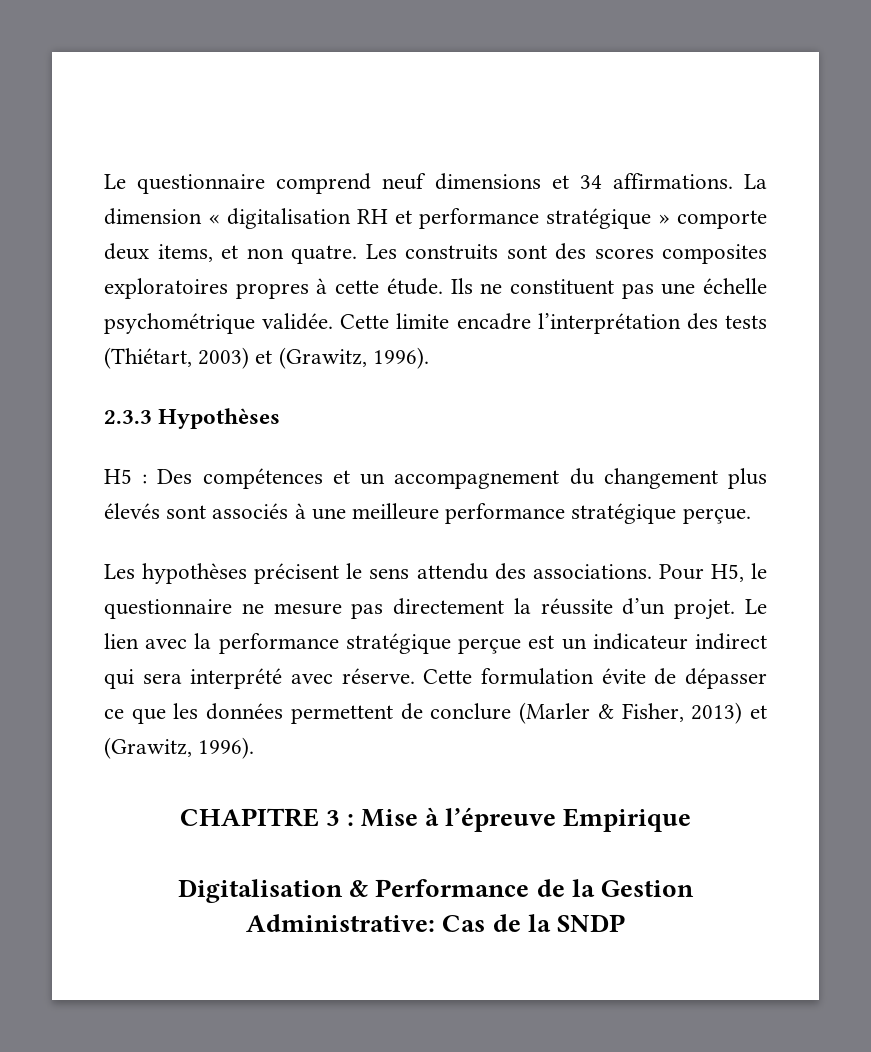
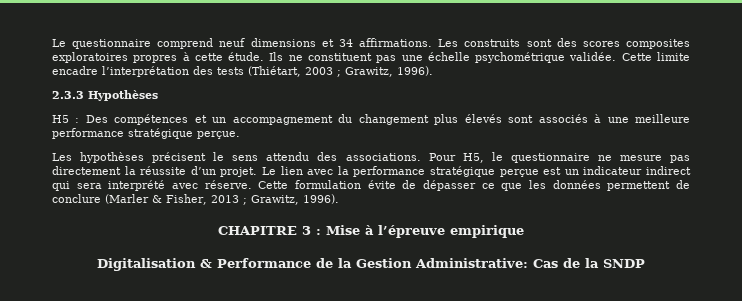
- La dimension « digitalisation RH et performance stratégique » comporte deux items, et non quatre.
- Cette limite encadre l’interprétation des tests (Thiétart, 2003) et (Grawitz, 1996).
+ Cette limite encadre l’interprétation des tests (Thiétart, 2003 ; Grawitz, 1996).
- Cette formulation évite de dépasser ce que les données permettent de conclure (Marler & Fisher, 2013) et (Grawitz, 1996).
+ Cette formulation évite de dépasser ce que les données permettent de conclure (Marler & Fisher, 2013 ; Grawitz, 1996).
- CHAPITRE 3 : Mise à l’épreuve Empirique
+ CHAPITRE 3 : Mise à l’épreuve empirique

